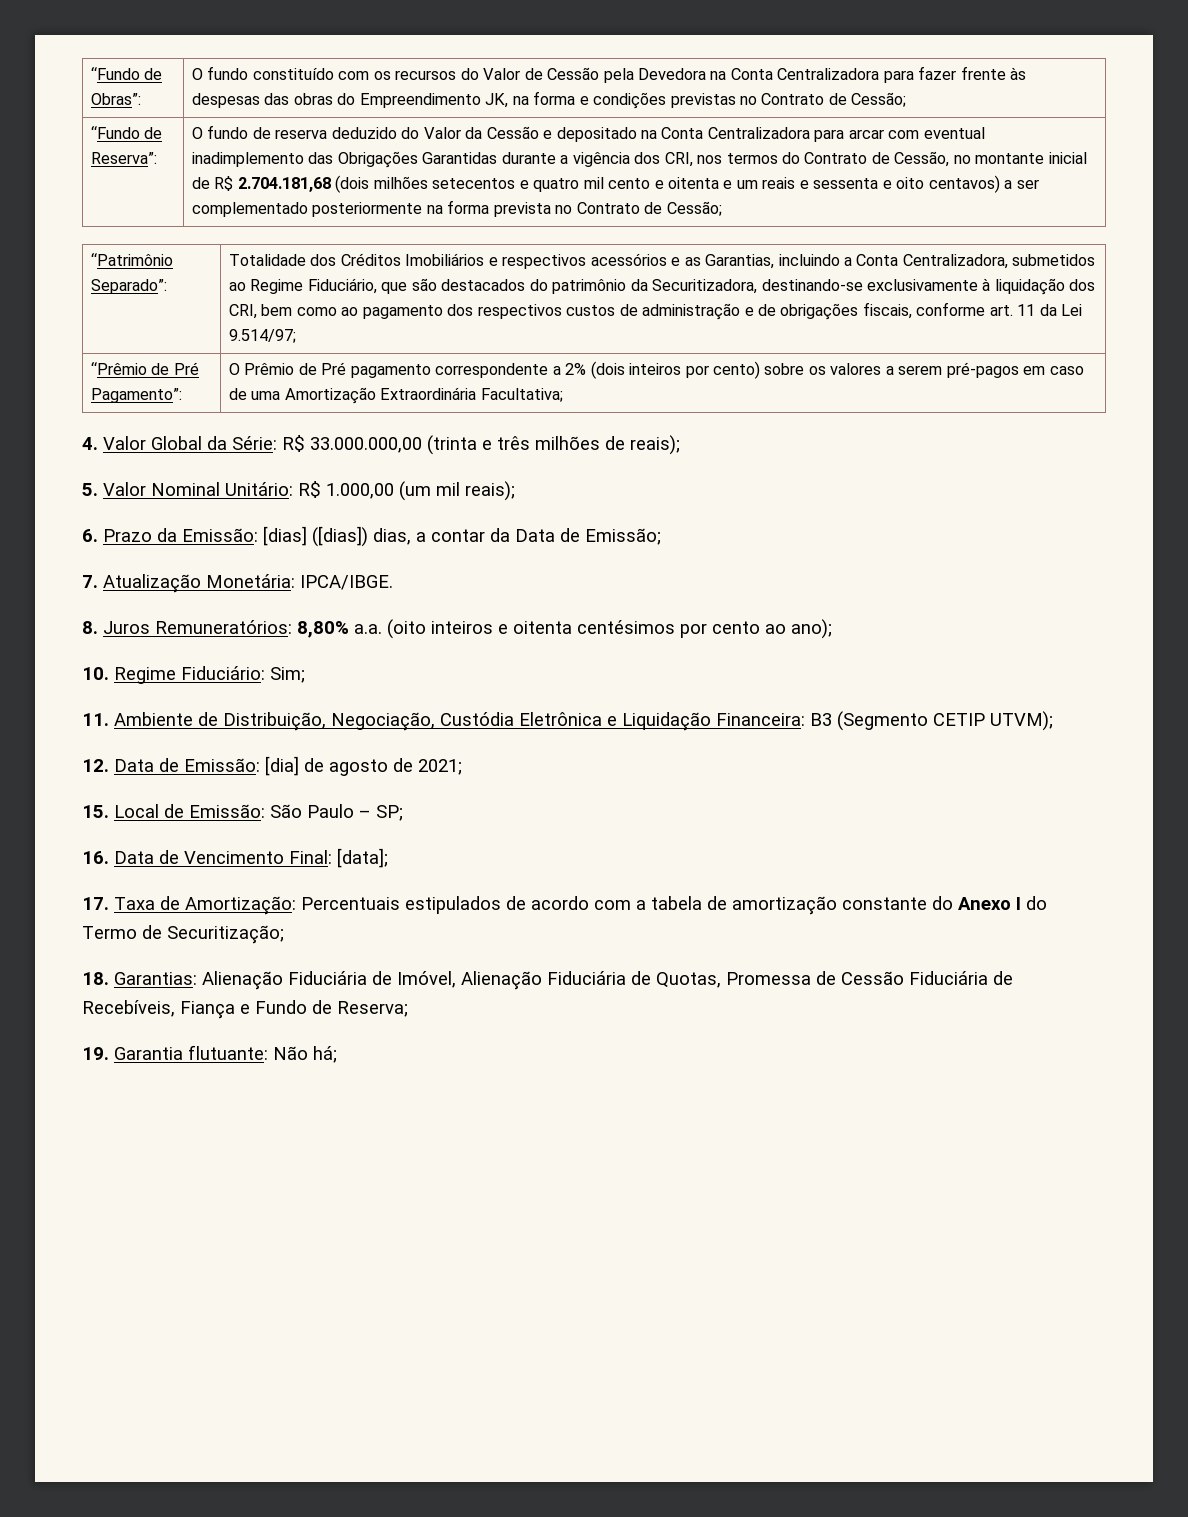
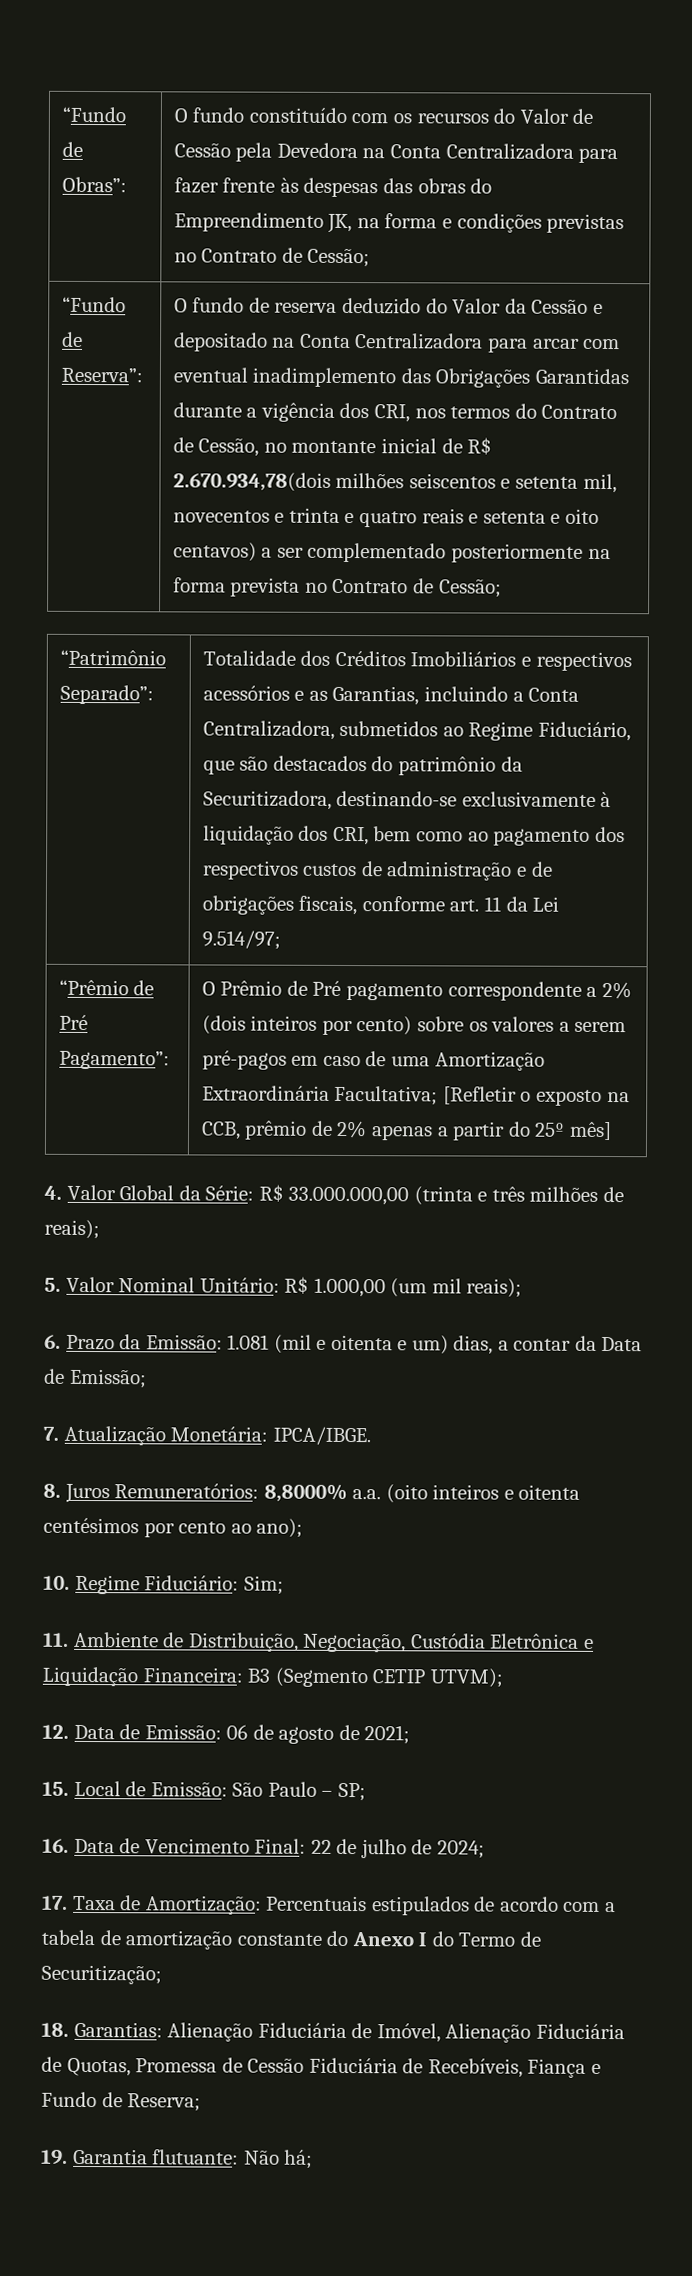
- O fundo de reserva deduzido do Valor da Cessão e depositado na Conta Centralizadora para arcar com eventual inadimplemento das Obrigações Garantidas durante a vigência dos CRI, nos termos do Contrato de Cessão, no montante inicial de R$ 2.704.181,68 (dois milhões setecentos e quatro mil cento e oitenta e um reais e sessenta e oito centavos) a ser complementado posteriormente na forma prevista no Contrato de Cessão;
+ O fundo de reserva deduzido do Valor da Cessão e depositado na Conta Centralizadora para arcar com eventual inadimplemento das Obrigações Garantidas durante a vigência dos CRI, nos termos do Contrato de Cessão, no montante inicial de R$ 2.670.934,78(dois milhões seiscentos e setenta mil, novecentos e trinta e quatro reais e setenta e oito centavos) a ser complementado posteriormente na forma prevista no Contrato de Cessão;
- O Prêmio de Pré pagamento correspondente a 2% (dois inteiros por cento) sobre os valores a serem pré-pagos em caso de uma Amortização Extraordinária Facultativa;
+ O Prêmio de Pré pagamento correspondente a 2% (dois inteiros por cento) sobre os valores a serem pré-pagos em caso de uma Amortização Extraordinária Facultativa; [Refletir o exposto na CCB, prêmio de 2% apenas a partir do 25º mês]
- 6. Prazo da Emissão: [dias] ([dias]) dias, a contar da Data de Emissão;
+ 6. Prazo da Emissão: 1.081 (mil e oitenta e um) dias, a contar da Data de Emissão;
- 8. Juros Remuneratórios: 8,80% a.a. (oito inteiros e oitenta centésimos por cento ao ano);
+ 8. Juros Remuneratórios: 8,8000% a.a. (oito inteiros e oitenta centésimos por cento ao ano);
- 12. Data de Emissão: [dia] de agosto de 2021;
+ 12. Data de Emissão: 06 de agosto de 2021;
- 16. Data de Vencimento Final: [data];
+ 16. Data de Vencimento Final: 22 de julho de 2024;

